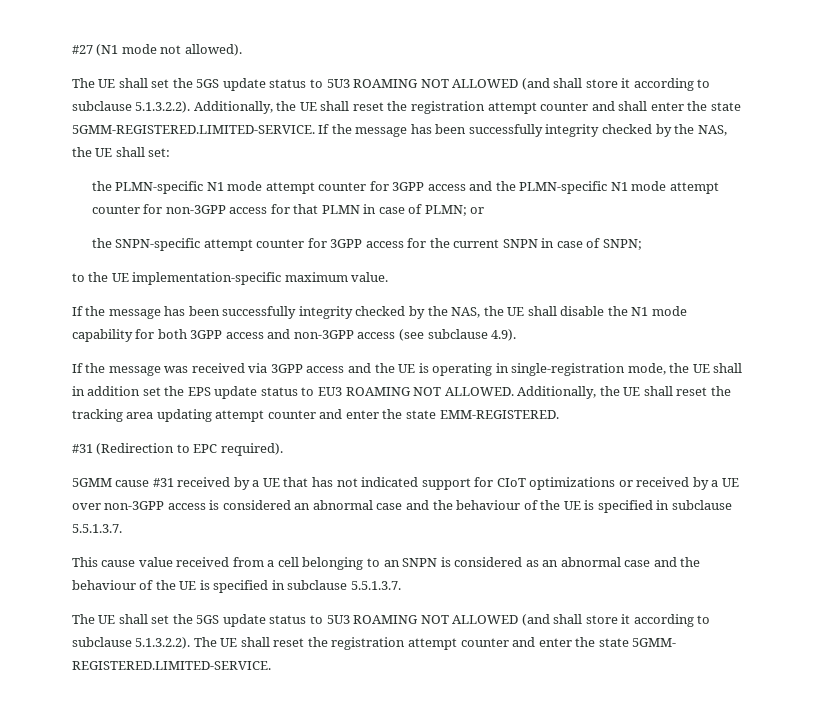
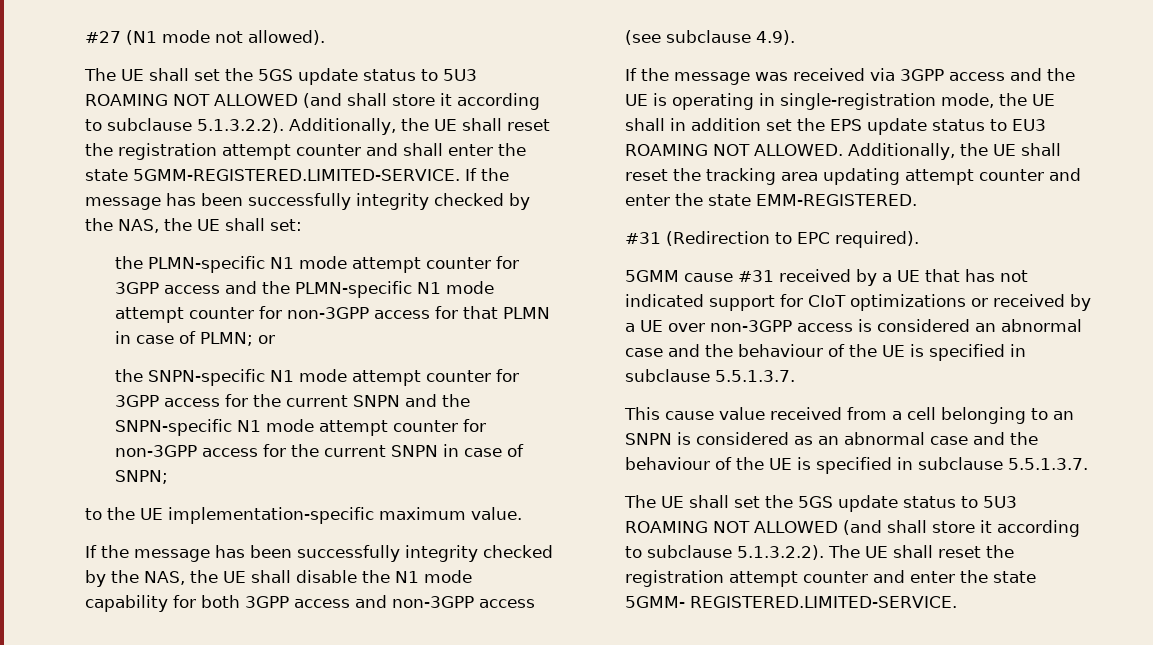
- the SNPN-specific attempt counter for 3GPP access for the current SNPN in case of SNPN;
+ the SNPN-specific N1 mode attempt counter for 3GPP access for the current SNPN and the SNPN-specific N1 mode attempt counter for non-3GPP access for the current SNPN in case of SNPN;

